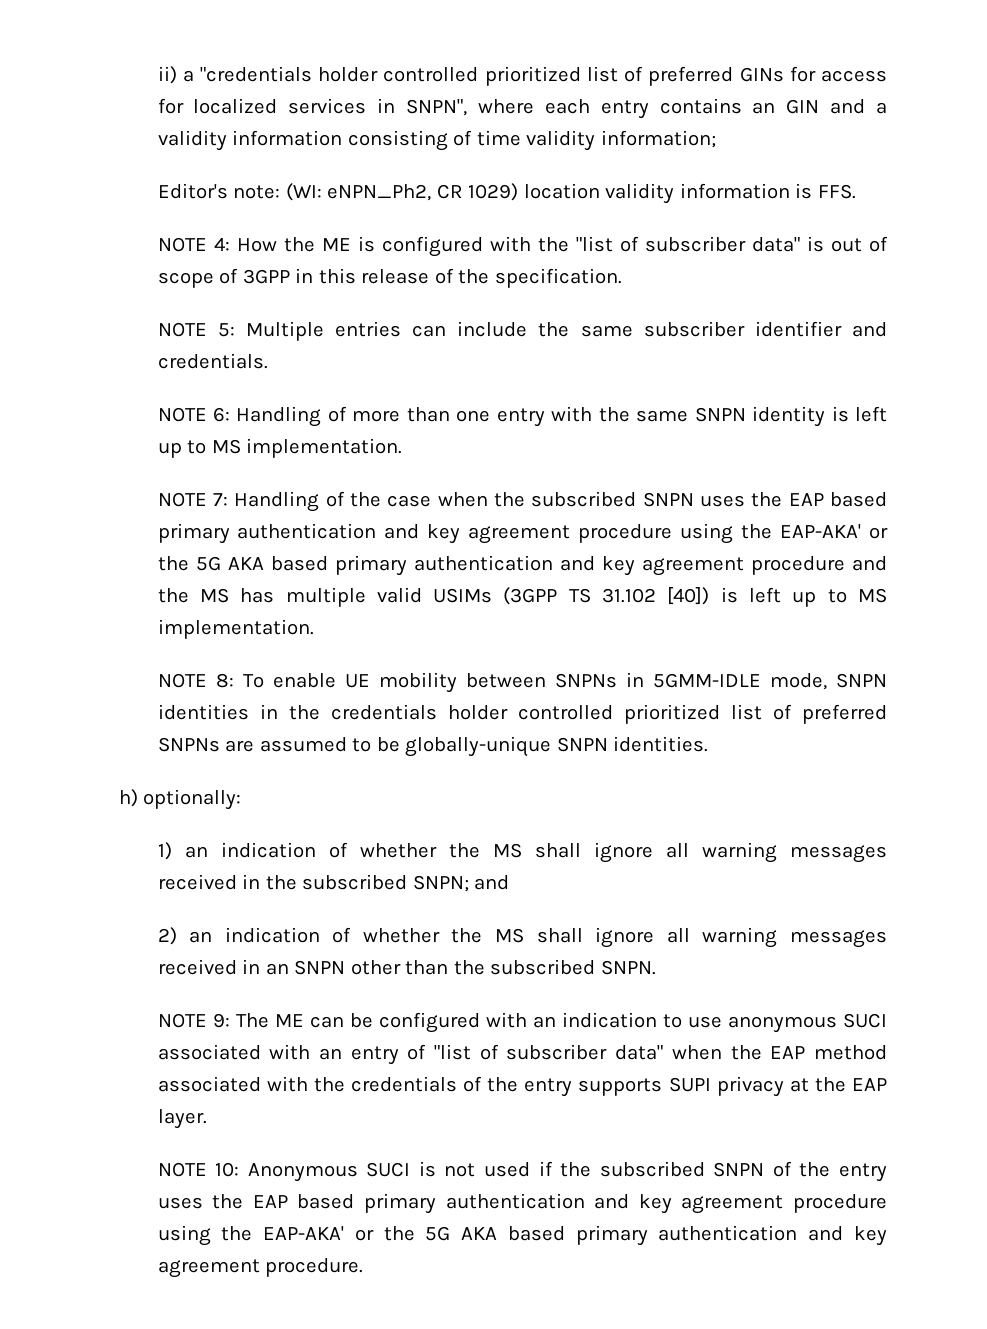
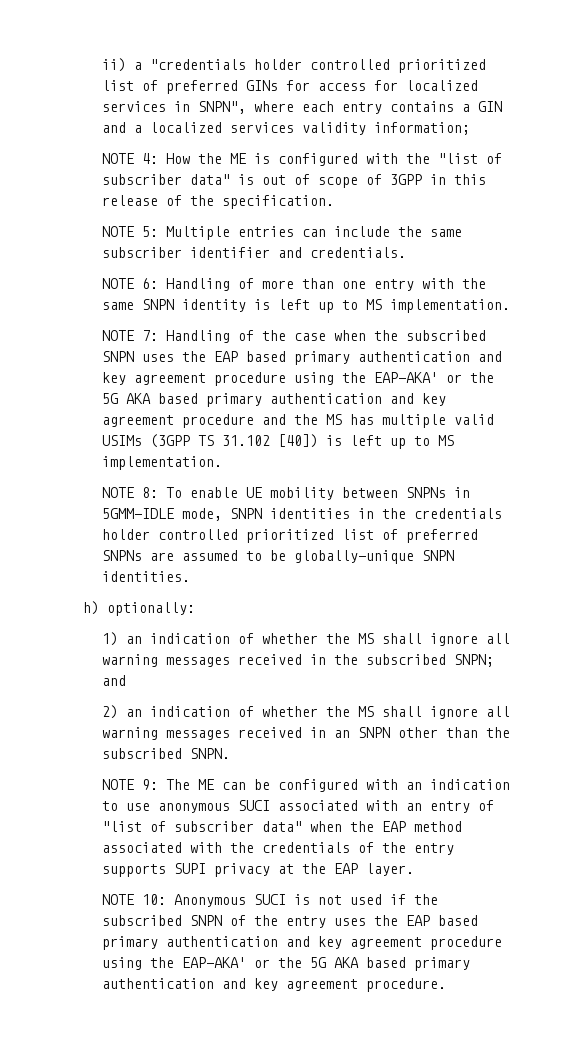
- ii) a "credentials holder controlled prioritized list of preferred GINs for access for localized services in SNPN", where each entry contains an GIN and a validity information consisting of time validity information;
- Editor's note: (WI: eNPN_Ph2, CR 1029) location validity information is FFS.
+ ii) a "credentials holder controlled prioritized list of preferred GINs for access for localized services in SNPN", where each entry contains a GIN and a localized services validity information;

